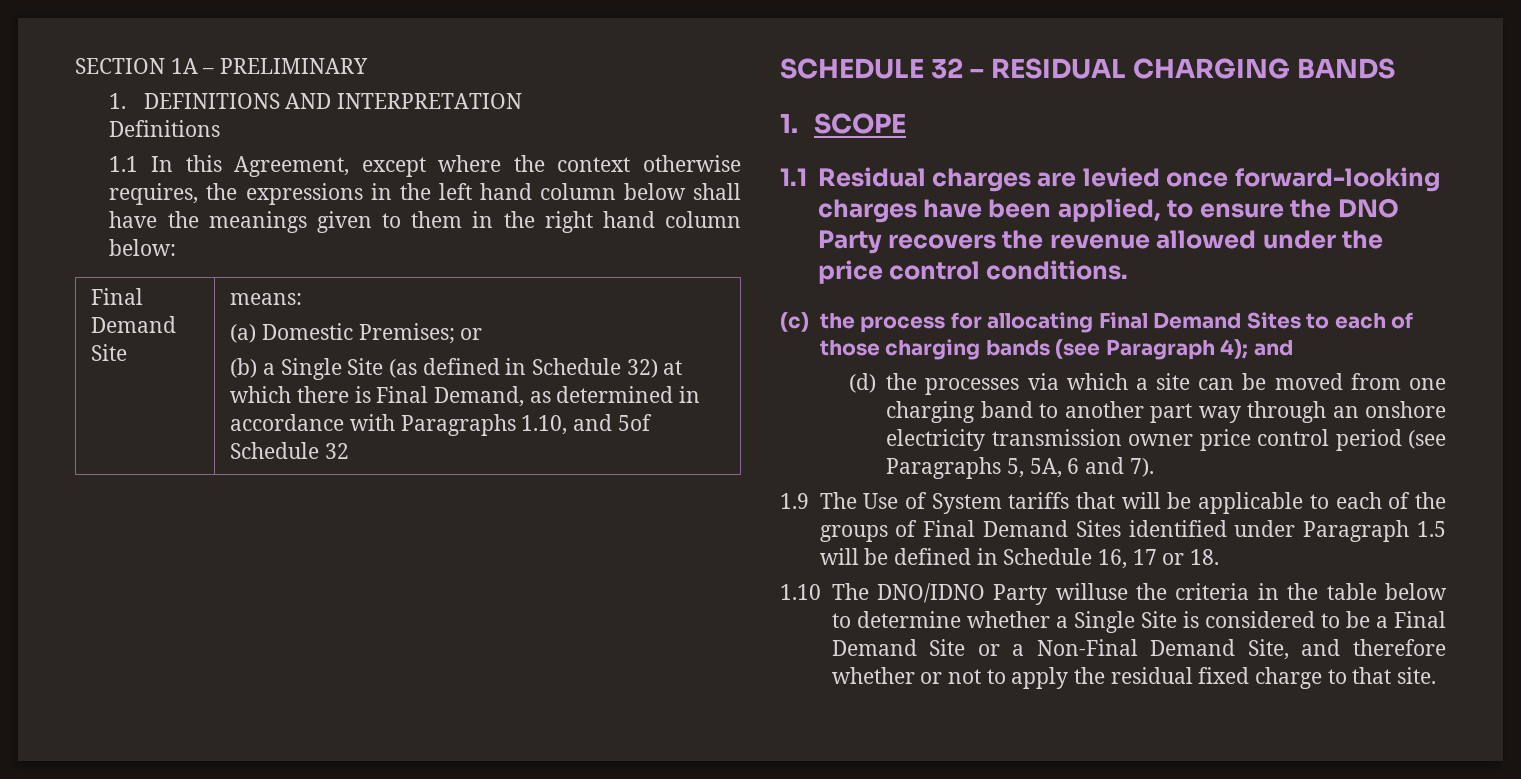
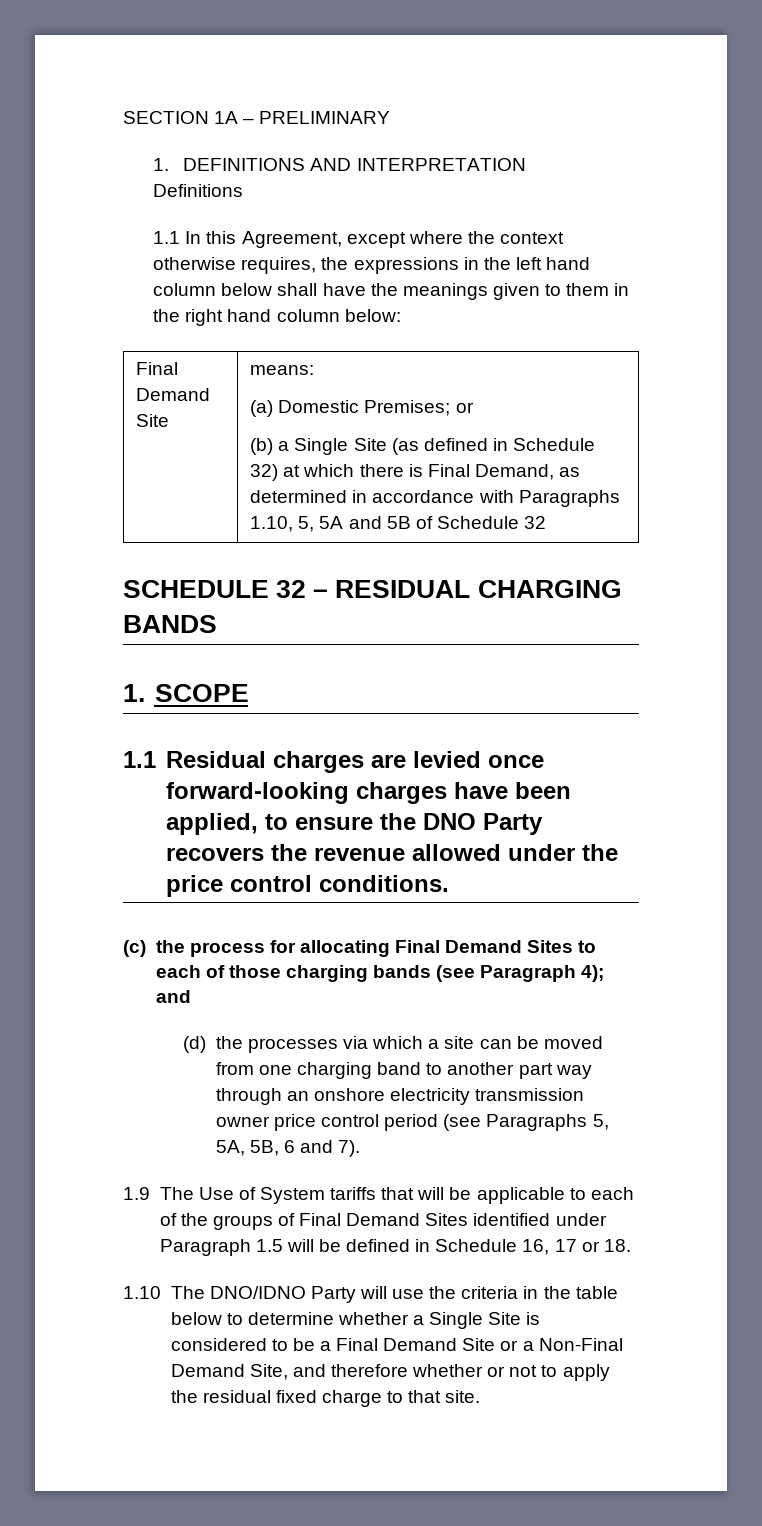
  Final Demand Site | means:
  (a) Domestic Premises; or
- (b) a Single Site (as defined in Schedule 32) at which there is Final Demand, as determined in accordance with Paragraphs 1.10, and 5of Schedule 32
+ (b) a Single Site (as defined in Schedule 32) at which there is Final Demand, as determined in accordance with Paragraphs 1.10, 5, 5A and 5B of Schedule 32
- (d) the processes via which a site can be moved from one charging band to another part way through an onshore electricity transmission owner price control period (see Paragraphs 5, 5A, 6 and 7).
+ (d) the processes via which a site can be moved from one charging band to another part way through an onshore electricity transmission owner price control period (see Paragraphs 5, 5A, 5B, 6 and 7).
- 1.10 The DNO/IDNO Party willuse the criteria in the table below to determine whether a Single Site is considered to be a Final Demand Site or a Non-Final Demand Site, and therefore whether or not to apply the residual fixed charge to that site.
+ 1.10 The DNO/IDNO Party will use the criteria in the table below to determine whether a Single Site is considered to be a Final Demand Site or a Non-Final Demand Site, and therefore whether or not to apply the residual fixed charge to that site.

